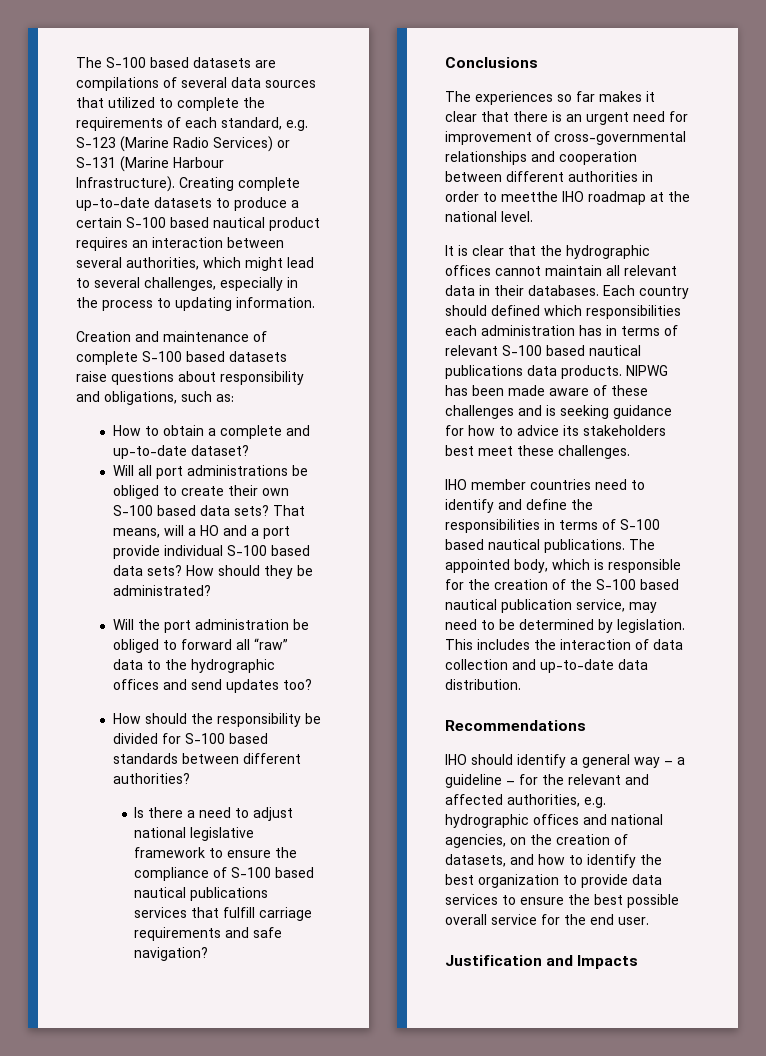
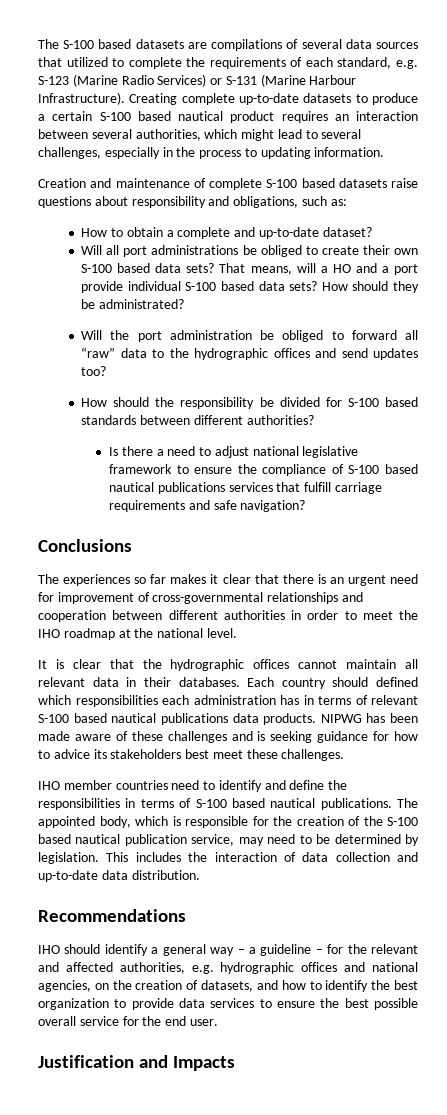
- The experiences so far makes it clear that there is an urgent need for improvement of cross-governmental relationships and cooperation between different authorities in order to meetthe IHO roadmap at the national level.
+ The experiences so far makes it clear that there is an urgent need for improvement of cross-governmental relationships and cooperation between different authorities in order to meet the IHO roadmap at the national level.

